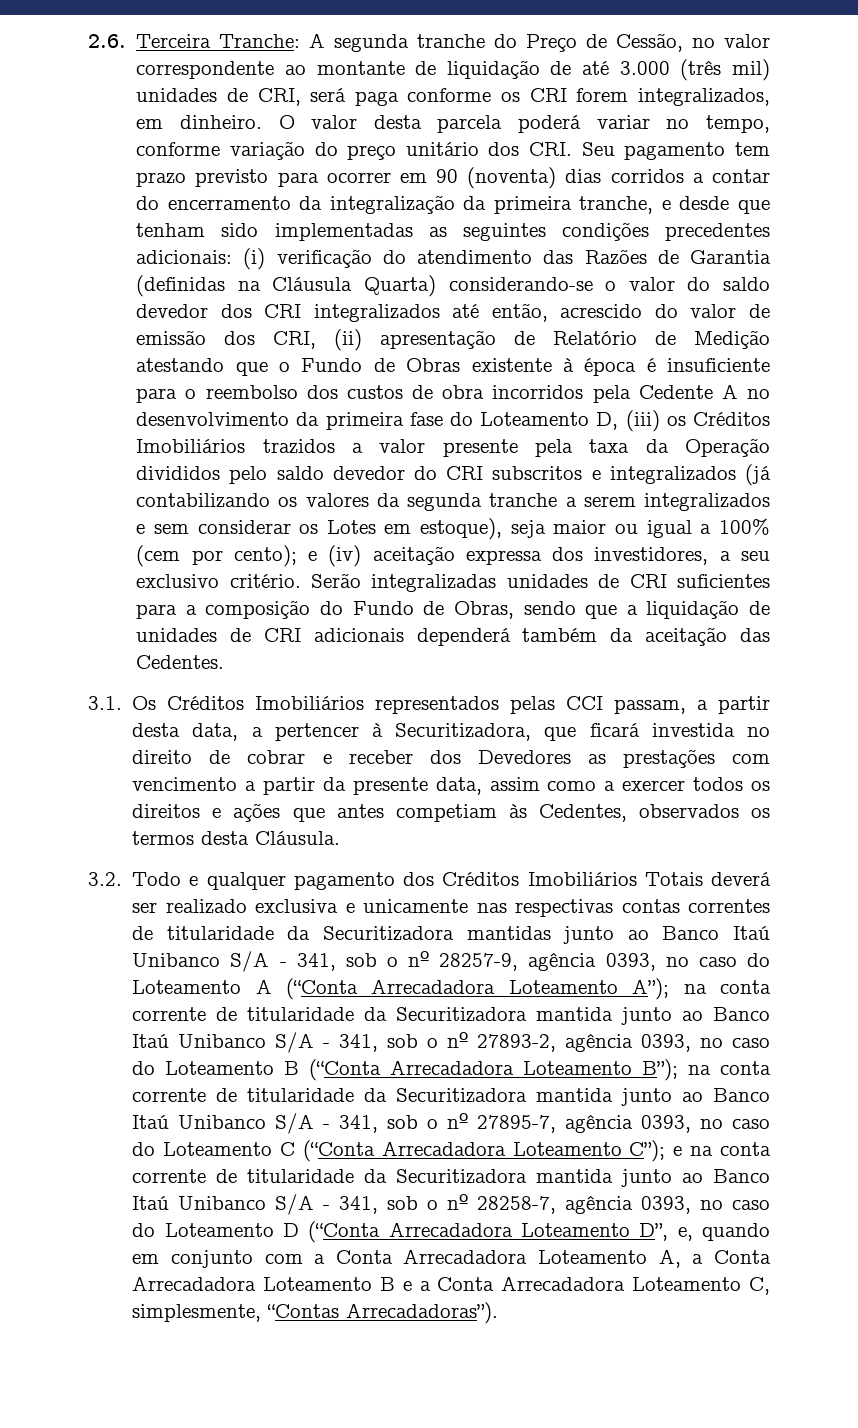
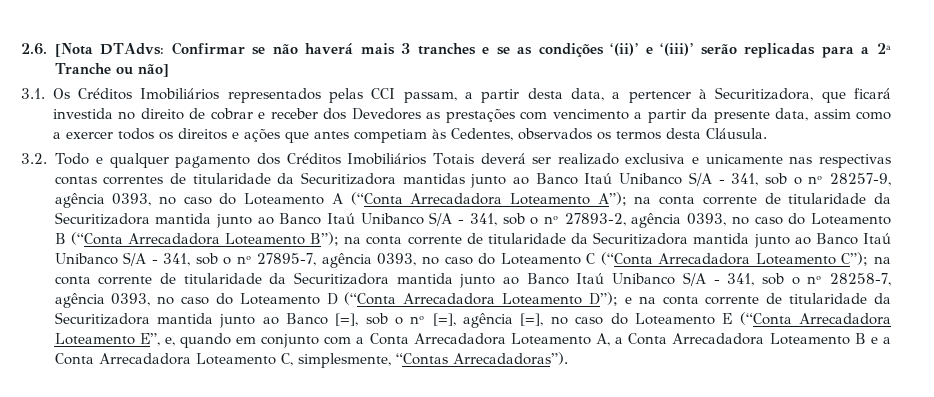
- 2.6. Terceira Tranche: A segunda tranche do Preço de Cessão, no valor correspondente ao montante de liquidação de até 3.000 (três mil) unidades de CRI, será paga conforme os CRI forem integralizados, em dinheiro. O valor desta parcela poderá variar no tempo, conforme variação do preço unitário dos CRI. Seu pagamento tem prazo previsto para ocorrer em 90 (noventa) dias corridos a contar do encerramento da integralização da primeira tranche, e desde que tenham sido implementadas as seguintes condições precedentes adicionais: (i) verificação do atendimento das Razões de Garantia (definidas na Cláusula Quarta) considerando-se o valor do saldo devedor dos CRI integralizados até então, acrescido do valor de emissão dos CRI, (ii) apresentação de Relatório de Medição atestando que o Fundo de Obras existente à época é insuficiente para o reembolso dos custos de obra incorridos pela Cedente A no desenvolvimento da primeira fase do Loteamento D, (iii) os Créditos Imobiliários trazidos a valor presente pela taxa da Operação divididos pelo saldo devedor do CRI subscritos e integralizados (já contabilizando os valores da segunda tranche a serem integralizados e sem considerar os Lotes em estoque), seja maior ou igual a 100% (cem por cento); e (iv) aceitação expressa dos investidores, a seu exclusivo critério. Serão integralizadas unidades de CRI suficientes para a composição do Fundo de Obras, sendo que a liquidação de unidades de CRI adicionais dependerá também da aceitação das Cedentes.
+ 2.6. [Nota DTAdvs: Confirmar se não haverá mais 3 tranches e se as condições ‘(ii)’ e ‘(iii)’ serão replicadas para a 2ª Tranche ou não]
- e na conta corrente de titularidade da Securitizadora mantida junto ao Banco Itaú Unibanco S/A - 341, sob o nº 28258-7, agência 0393, no caso do Loteamento D (“Conta Arrecadadora Loteamento D”, e, quando em conjunto com a Conta Arrecadadora Loteamento A, a Conta Arrecadadora Loteamento B e a Conta Arrecadadora Loteamento C, simplesmente, “Contas Arrecadadoras”).
+ na conta corrente de titularidade da Securitizadora mantida junto ao Banco Itaú Unibanco S/A - 341, sob o nº 28258-7, agência 0393, no caso do Loteamento D (“Conta Arrecadadora Loteamento D”); e na conta corrente de titularidade da Securitizadora mantida junto ao Banco [=], sob o nº [=], agência [=], no caso do Loteamento E (“Conta Arrecadadora Loteamento E”, e, quando em conjunto com a Conta Arrecadadora Loteamento A, a Conta Arrecadadora Loteamento B e a Conta Arrecadadora Loteamento C, simplesmente, “Contas Arrecadadoras”).

